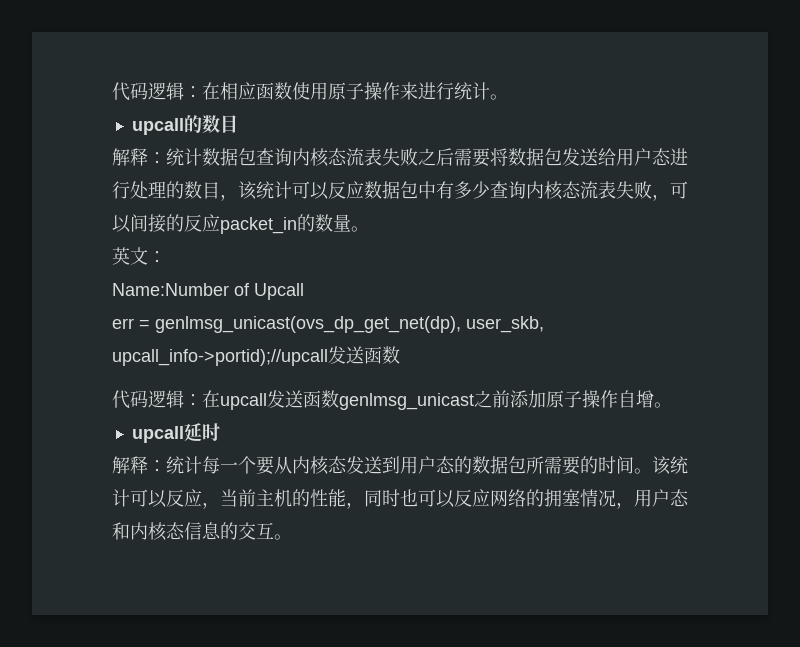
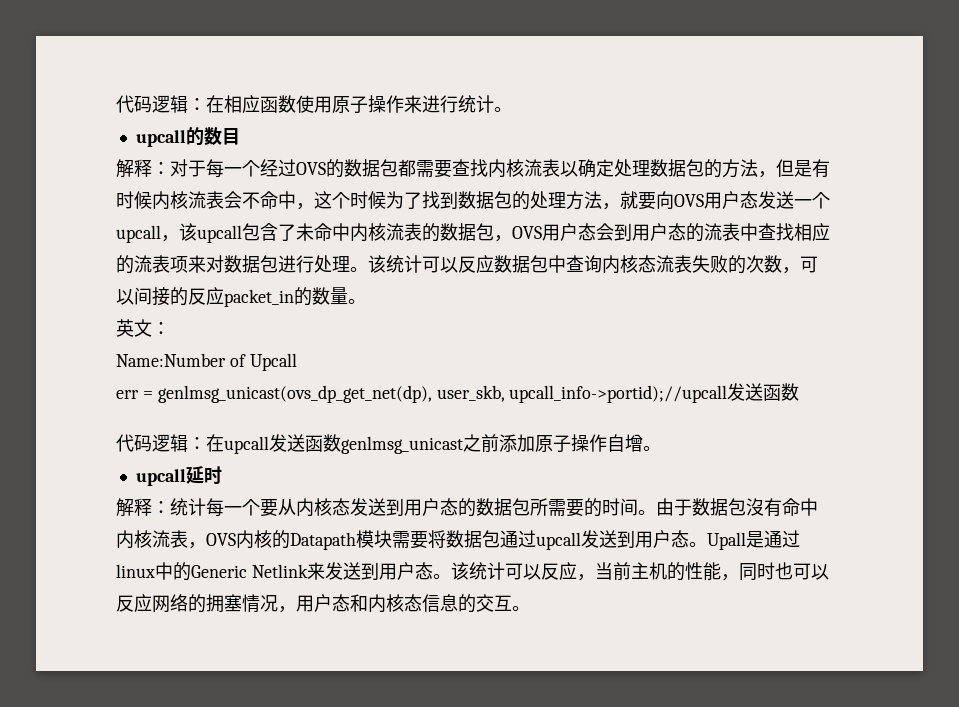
- 解释：统计数据包查询内核态流表失败之后需要将数据包发送给用户态进行处理的数目，该统计可以反应数据包中有多少查询内核态流表失败，可以间接的反应packet_in的数量。
+ 解释：对于每一个经过OVS的数据包都需要查找内核流表以确定处理数据包的方法，但是有时候内核流表会不命中，这个时候为了找到数据包的处理方法，就要向OVS用户态发送一个upcall，该upcall包含了未命中内核流表的数据包，OVS用户态会到用户态的流表中查找相应的流表项来对数据包进行处理。该统计可以反应数据包中查询内核态流表失败的次数，可以间接的反应packet_in的数量。
+ 由于数据包沒有命中内核流表，OVS内核的Datapath模块需要将数据包通过upcall发送到用户态。Upall是通过linux中的Generic Netlink来发送到用户态。

